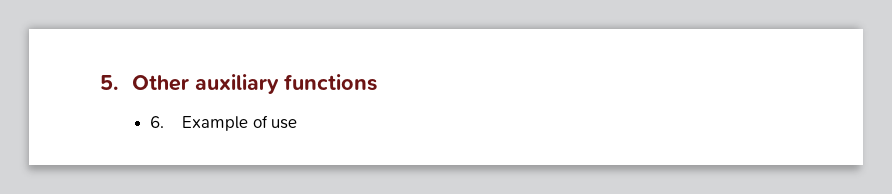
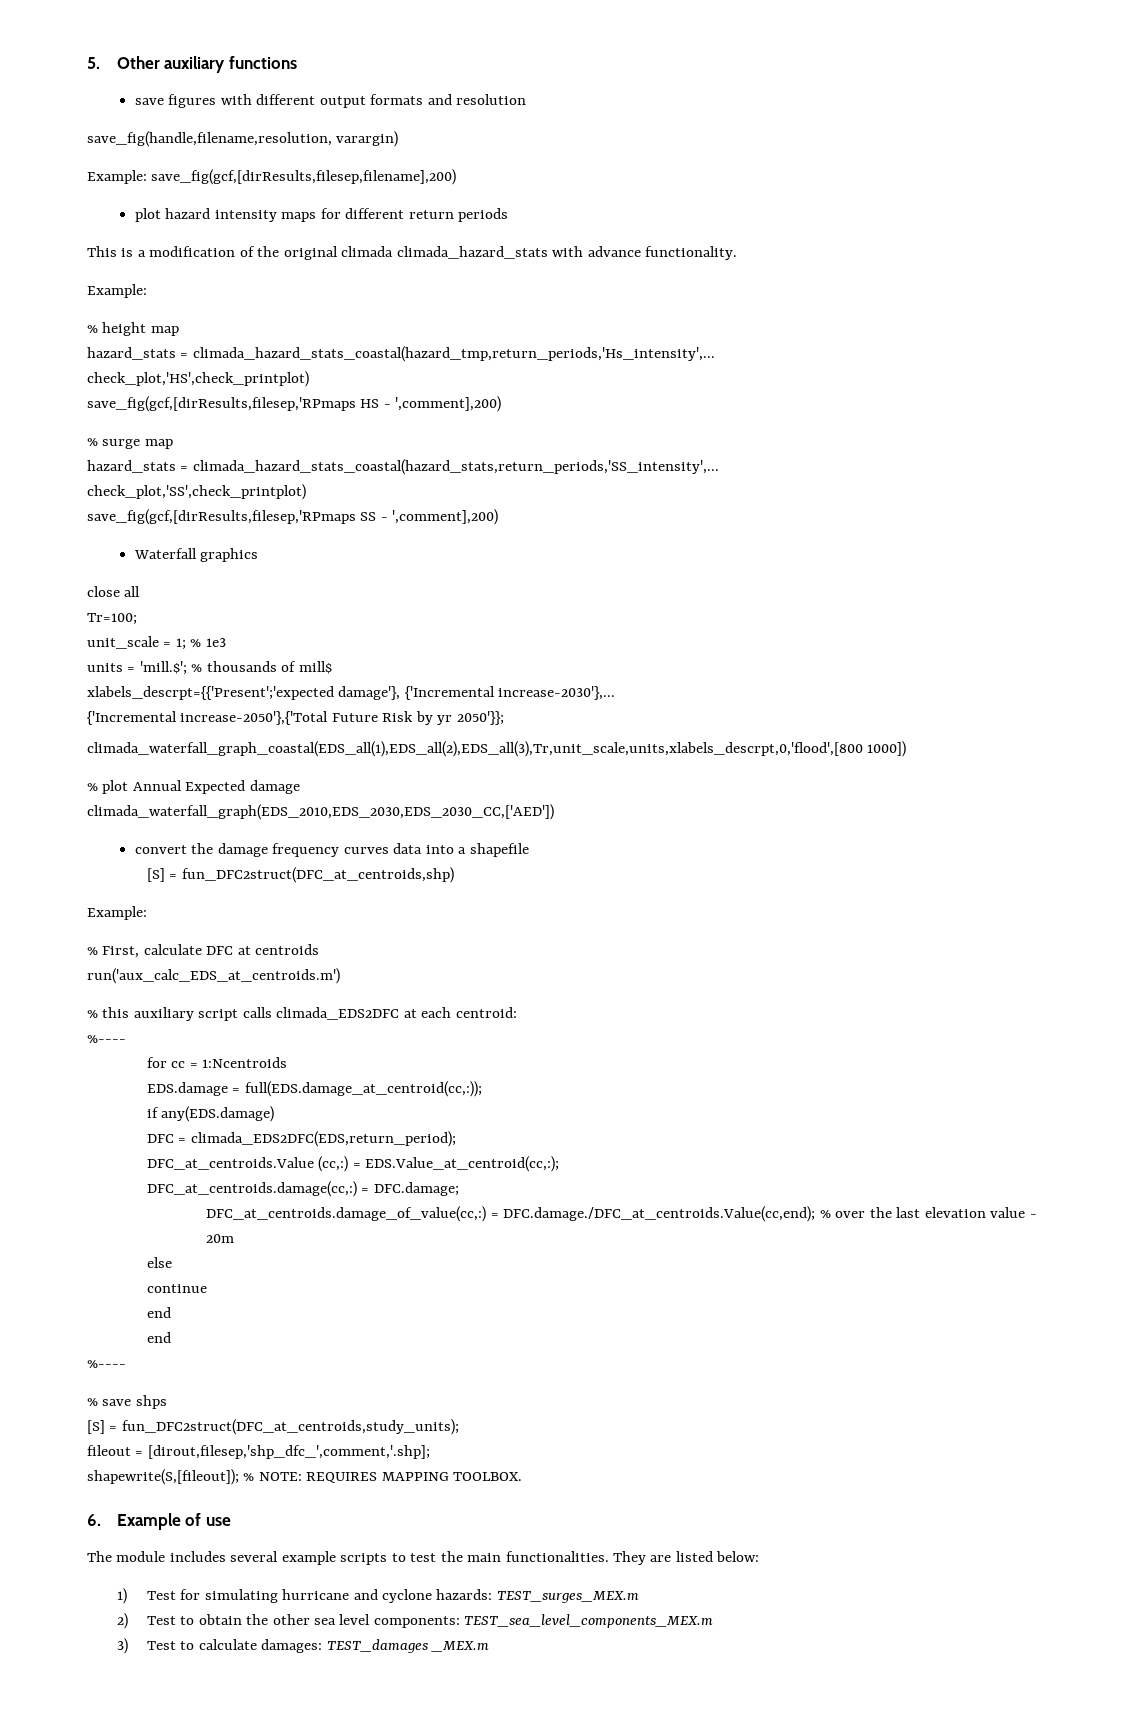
+ save figures with different output formats and resolution
+ save_fig(handle,filename,resolution, varargin)
+ Example: save_fig(gcf,[dirResults,filesep,filename],200)
+ plot hazard intensity maps for different return periods
+ This is a modification of the original climada climada_hazard_stats with advance functionality.
+ Example:
+ % height map
+ hazard_stats = climada_hazard_stats_coastal(hazard_tmp,return_periods,'Hs_intensity',...
+ check_plot,'HS',check_printplot)
+ save_fig(gcf,[dirResults,filesep,'RPmaps HS - ',comment],200)
+ % surge map
+ hazard_stats = climada_hazard_stats_coastal(hazard_stats,return_periods,'SS_intensity',...
+ check_plot,'SS',check_printplot)
+ save_fig(gcf,[dirResults,filesep,'RPmaps SS - ',comment],200)
+ Waterfall graphics
+ close all
+ Tr=100;
+ unit_scale = 1; % 1e3
+ units = 'mill.$'; % thousands of mill$
+ xlabels_descrpt={{'Present';'expected damage'}, {'Incremental increase-2030'},...
+ {'Incremental increase-2050'},{'Total Future Risk by yr 2050'}};
+ climada_waterfall_graph_coastal(EDS_all(1),EDS_all(2),EDS_all(3),Tr,unit_scale,units,xlabels_descrpt,0,'flood',[800 1000])
+ % plot Annual Expected damage
+ climada_waterfall_graph(EDS_2010,EDS_2030,EDS_2030_CC,['AED'])
+ convert the damage frequency curves data into a shapefile
+ [S] = fun_DFC2struct(DFC_at_centroids,shp)
+ Example:
+ % First, calculate DFC at centroids
+ run('aux_calc_EDS_at_centroids.m')
+ % this auxiliary script calls climada_EDS2DFC at each centroid:
+ %----
+ for cc = 1:Ncentroids
+ EDS.damage = full(EDS.damage_at_centroid(cc,:));
+ if any(EDS.damage)
+ DFC = climada_EDS2DFC(EDS,return_period);
+ DFC_at_centroids.Value (cc,:) = EDS.Value_at_centroid(cc,:);
+ DFC_at_centroids.damage(cc,:) = DFC.damage;
+ DFC_at_centroids.damage_of_value(cc,:) = DFC.damage./DFC_at_centroids.Value(cc,end); % over the last elevation value - 20m
+ else
+ continue
+ end
+ end
+ %----
+ % save shps
+ [S] = fun_DFC2struct(DFC_at_centroids,study_units);
+ fileout = [dirout,filesep,'shp_dfc_',comment,'.shp];
+ shapewrite(S,[fileout]); % NOTE: REQUIRES MAPPING TOOLBOX.
  6. Example of use
+ The module includes several example scripts to test the main functionalities. They are listed below:
+ 1) Test for simulating hurricane and cyclone hazards: TEST_surges_MEX.m
+ 2) Test to obtain the other sea level components: TEST_sea_level_components_MEX.m
+ 3) Test to calculate damages: TEST_damages _MEX.m

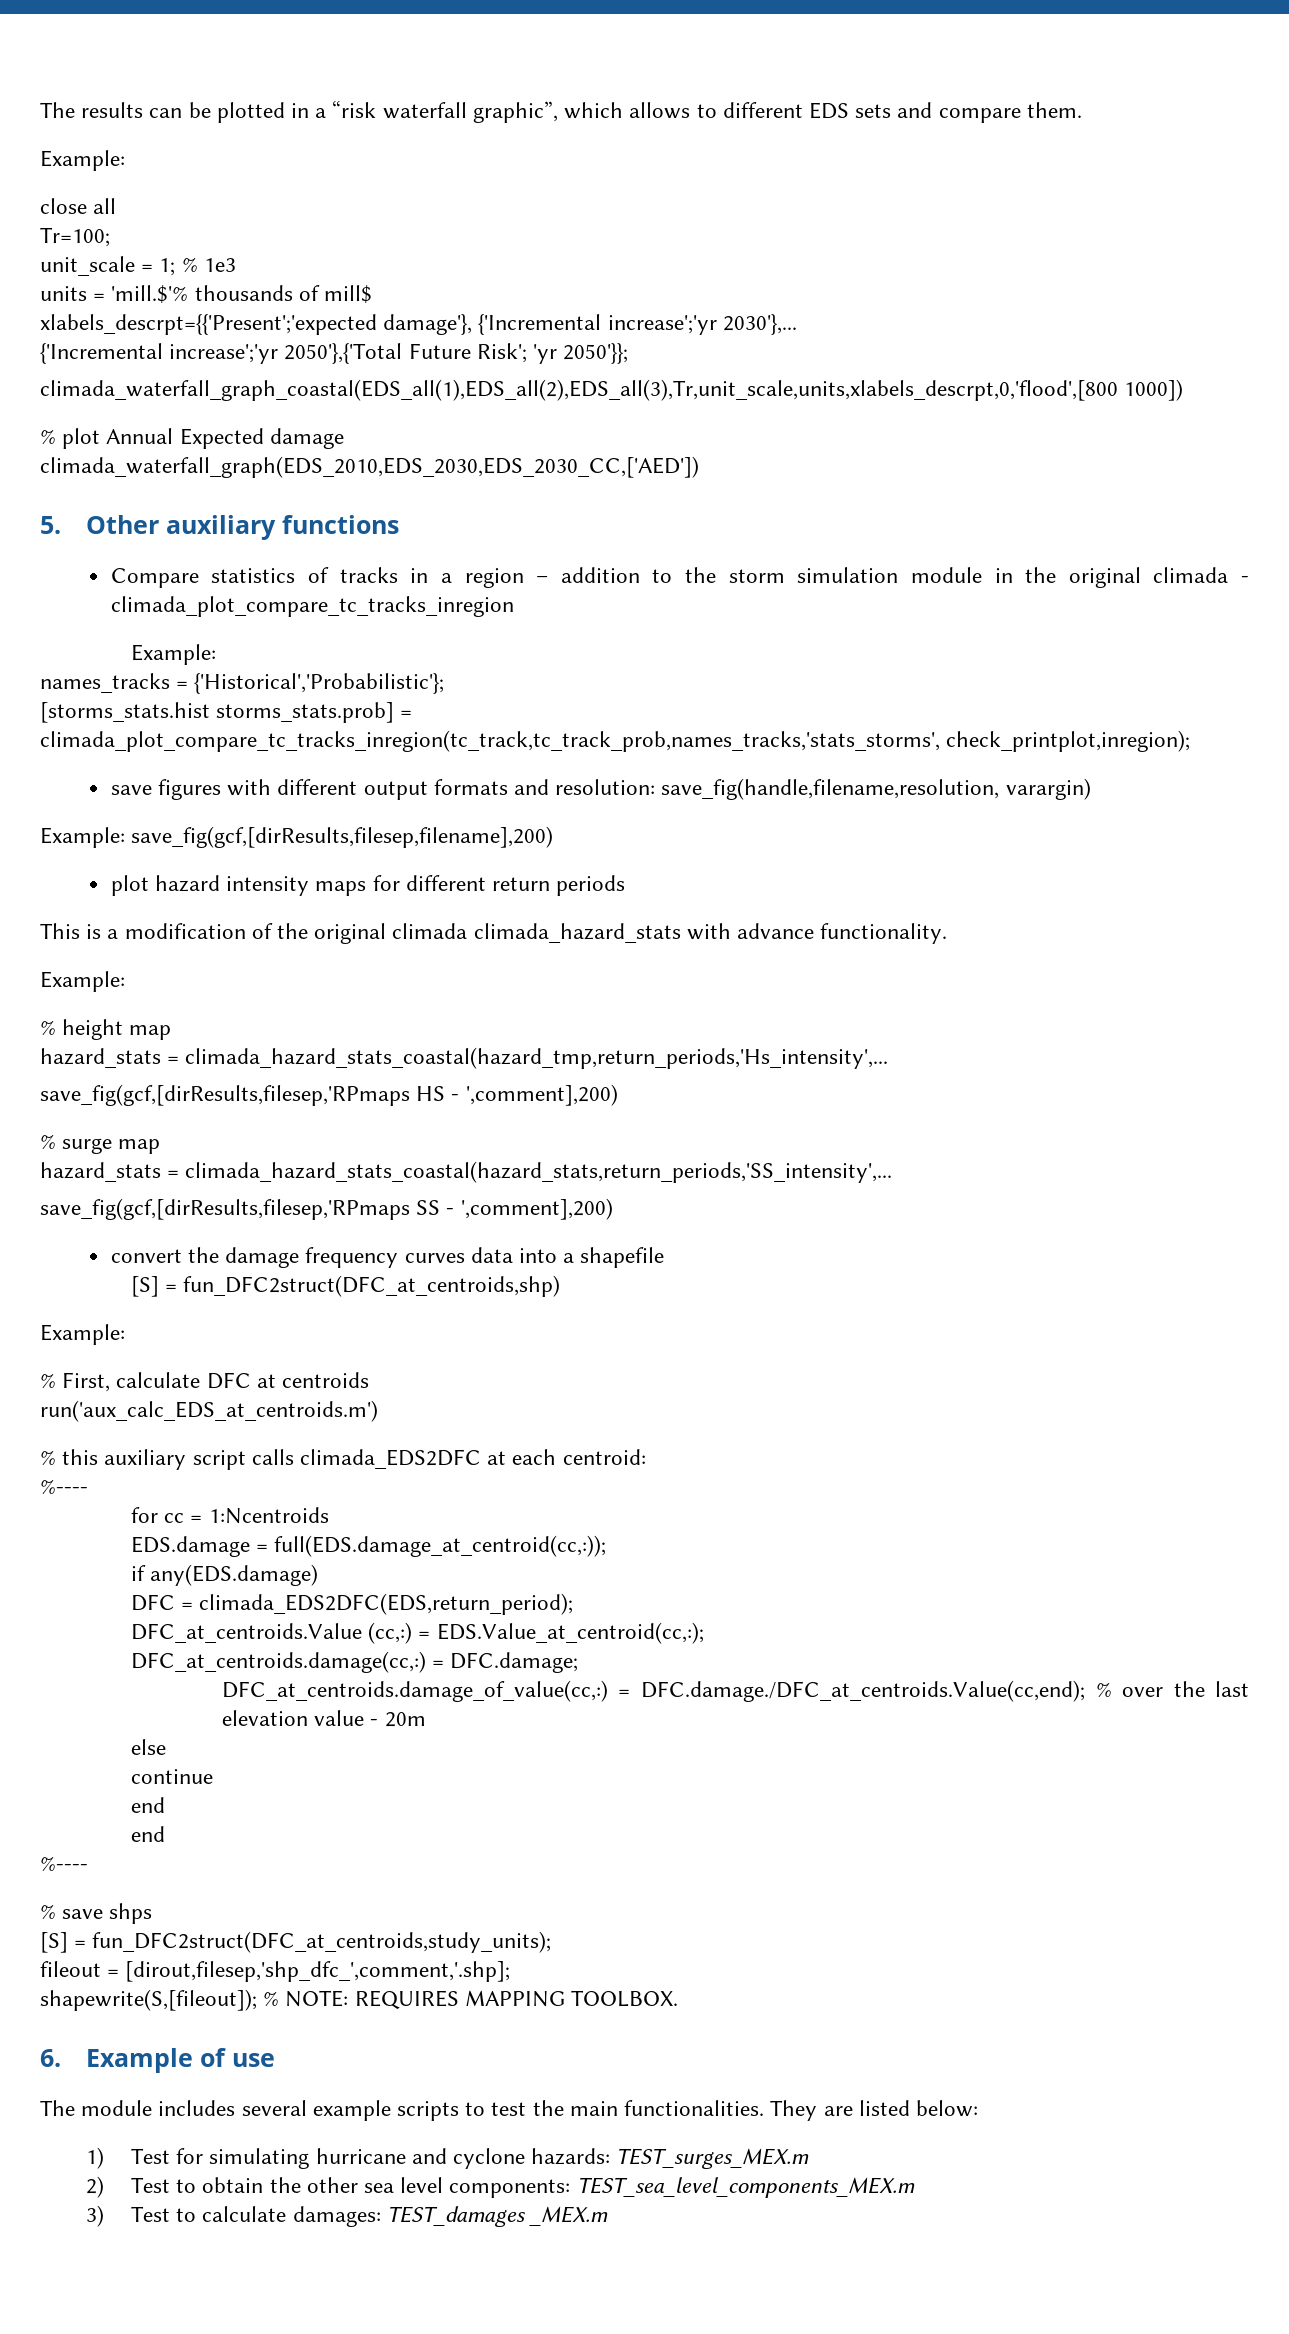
+ The results can be plotted in a “risk waterfall graphic”, which allows to different EDS sets and compare them.
+ Example:
+ close all
+ Tr=100;
+ unit_scale = 1; % 1e3
+ units = 'mill.$'% thousands of mill$
+ xlabels_descrpt={{'Present';'expected damage'}, {'Incremental increase';'yr 2030'},...
+ {'Incremental increase';'yr 2050'},{'Total Future Risk'; 'yr 2050'}};
+ climada_waterfall_graph_coastal(EDS_all(1),EDS_all(2),EDS_all(3),Tr,unit_scale,units,xlabels_descrpt,0,'flood',[800 1000])
+ % plot Annual Expected damage
+ climada_waterfall_graph(EDS_2010,EDS_2030,EDS_2030_CC,['AED'])
  5. Other auxiliary functions
+ Compare statistics of tracks in a region – addition to the storm simulation module in the original climada - climada_plot_compare_tc_tracks_inregion
+ Example:
+ names_tracks = {'Historical','Probabilistic'};
+ [storms_stats.hist storms_stats.prob] = climada_plot_compare_tc_tracks_inregion(tc_track,tc_track_prob,names_tracks,'stats_storms', check_printplot,inregion);
- save figures with different output formats and resolution
- save_fig(handle,filename,resolution, varargin)
+ save figures with different output formats and resolution: save_fig(handle,filename,resolution, varargin)
- check_plot,'HS',check_printplot)
- check_plot,'SS',check_printplot)
- Waterfall graphics
- close all
- Tr=100;
- unit_scale = 1; % 1e3
- units = 'mill.$'; % thousands of mill$
- xlabels_descrpt={{'Present';'expected damage'}, {'Incremental increase-2030'},...
- {'Incremental increase-2050'},{'Total Future Risk by yr 2050'}};
- climada_waterfall_graph_coastal(EDS_all(1),EDS_all(2),EDS_all(3),Tr,unit_scale,units,xlabels_descrpt,0,'flood',[800 1000])
- % plot Annual Expected damage
- climada_waterfall_graph(EDS_2010,EDS_2030,EDS_2030_CC,['AED'])

